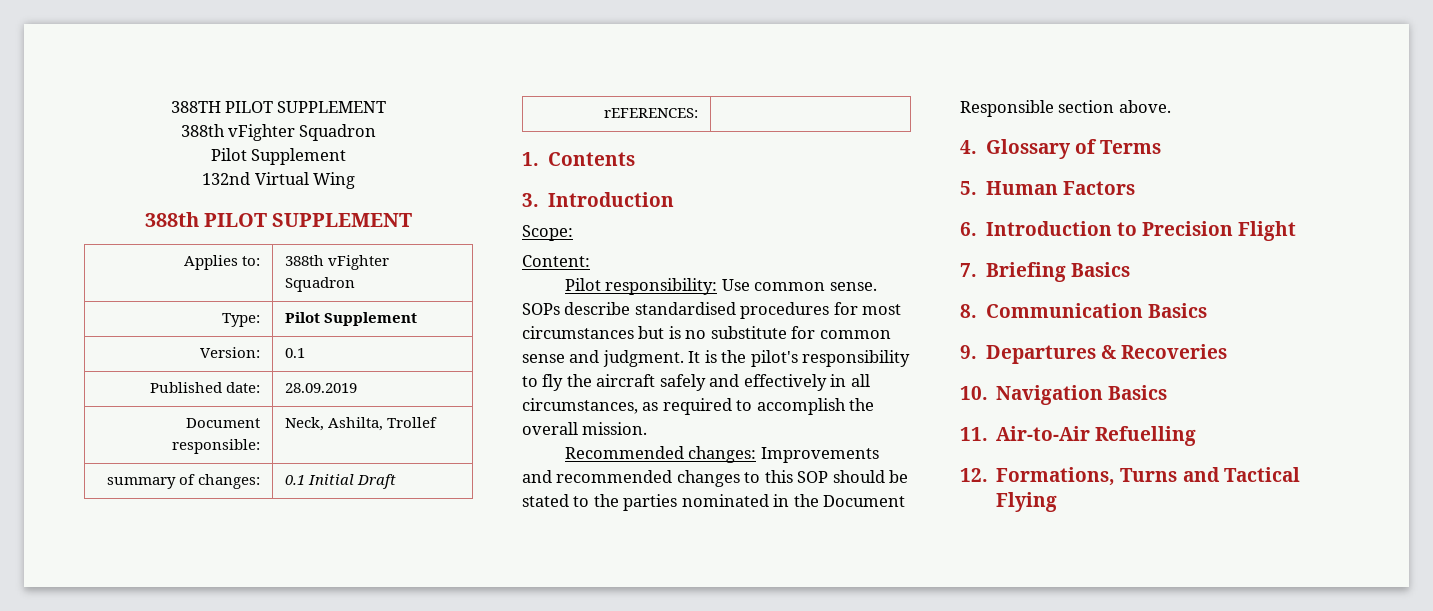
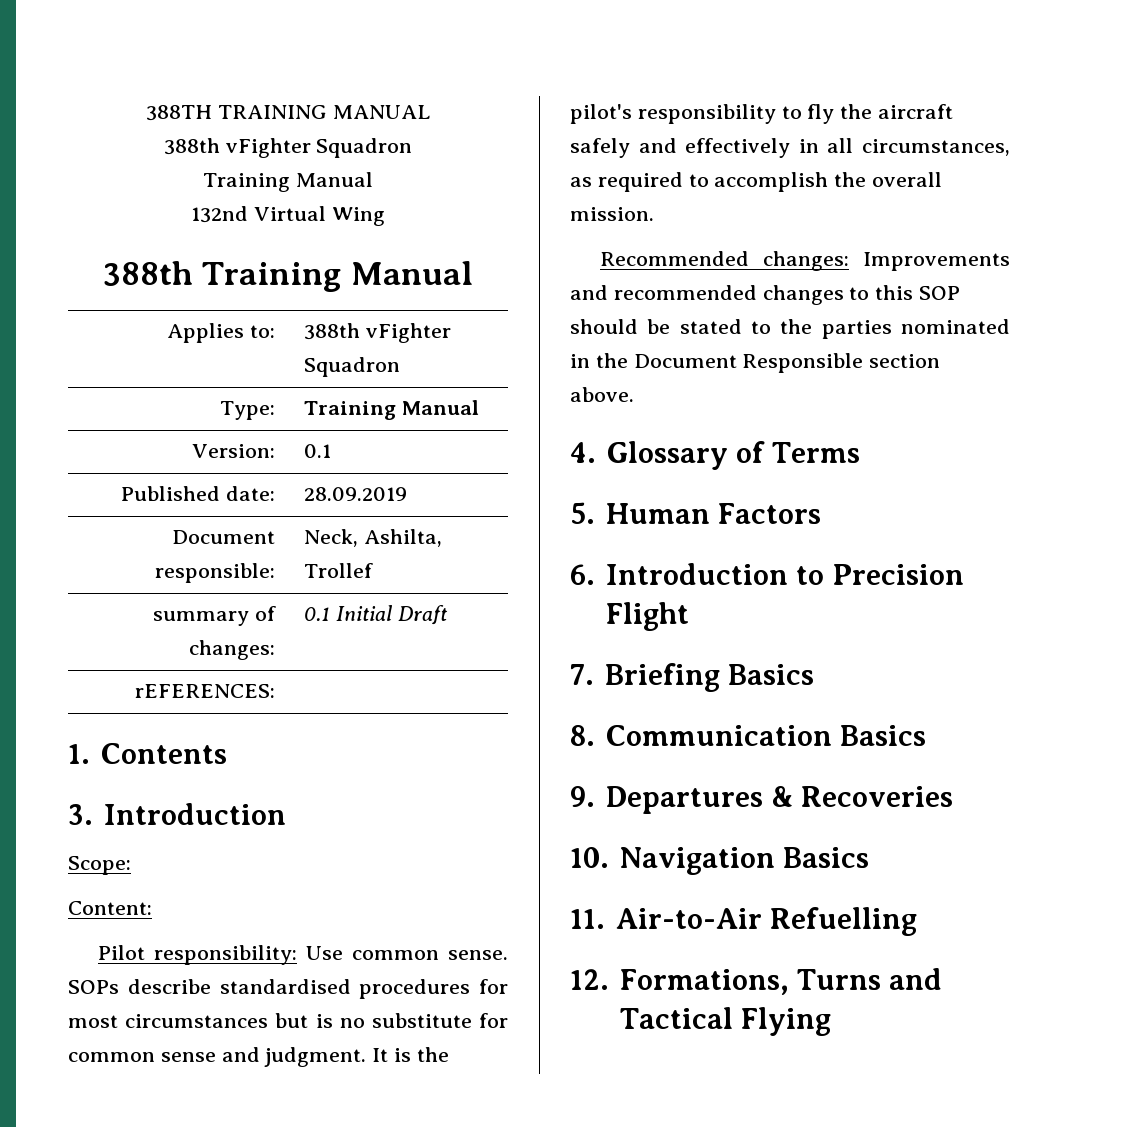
- 388TH PILOT SUPPLEMENT
+ 388TH TRAINING MANUAL
  388th vFighter Squadron
- Pilot Supplement
+ Training Manual
- 388th PILOT SUPPLEMENT
+ 388th Training Manual
- Type: | Pilot Supplement
+ Type: | Training Manual

